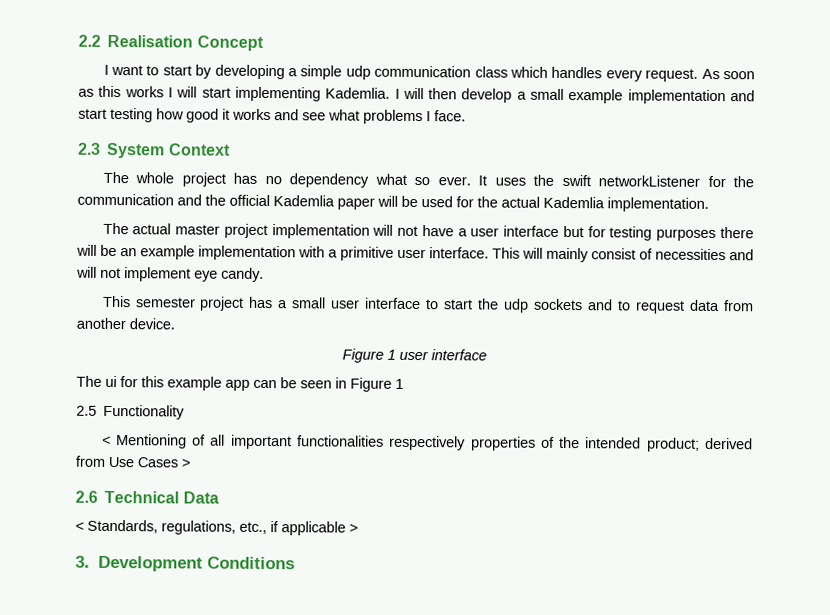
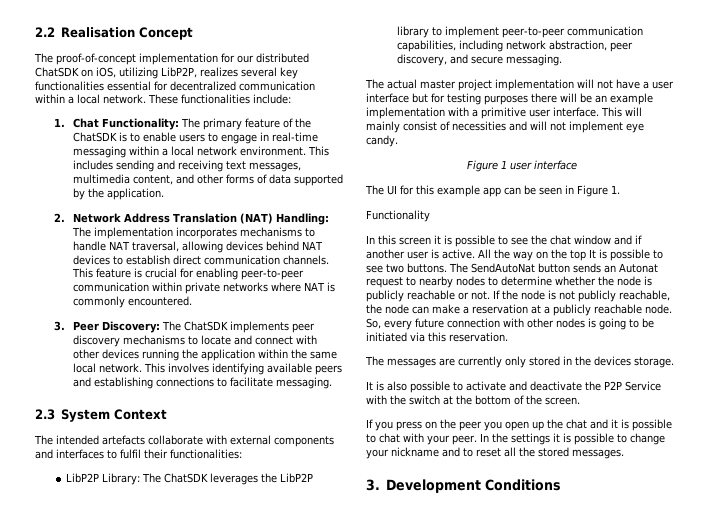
- I want to start by developing a simple udp communication class which handles every request. As soon as this works I will start implementing Kademlia. I will then develop a small example implementation and start testing how good it works and see what problems I face.
+ The proof-of-concept implementation for our distributed ChatSDK on iOS, utilizing LibP2P, realizes several key functionalities essential for decentralized communication within a local network. These functionalities include:
+ 1. Chat Functionality: The primary feature of the ChatSDK is to enable users to engage in real-time messaging within a local network environment. This includes sending and receiving text messages, multimedia content, and other forms of data supported by the application.
+ 2. Network Address Translation (NAT) Handling: The implementation incorporates mechanisms to handle NAT traversal, allowing devices behind NAT devices to establish direct communication channels. This feature is crucial for enabling peer-to-peer communication within private networks where NAT is commonly encountered.
+ 3. Peer Discovery: The ChatSDK implements peer discovery mechanisms to locate and connect with other devices running the application within the same local network. This involves identifying available peers and establishing connections to facilitate messaging.
  2.3 System Context
- The whole project has no dependency what so ever. It uses the swift networkListener for the communication and the official Kademlia paper will be used for the actual Kademlia implementation.
+ The intended artefacts collaborate with external components and interfaces to fulfil their functionalities:
+ LibP2P Library: The ChatSDK leverages the LibP2P library to implement peer-to-peer communication capabilities, including network abstraction, peer discovery, and secure messaging.
- This semester project has a small user interface to start the udp sockets and to request data from another device.
- The ui for this example app can be seen in Figure 1
- 2.5 Functionality
+ The UI for this example app can be seen in Figure 1.
+ Functionality
- < Mentioning of all important functionalities respectively properties of the intended product; derived from Use Cases >
- 2.6 Technical Data
- < Standards, regulations, etc., if applicable >
+ In this screen it is possible to see the chat window and if another user is active. All the way on the top It is possible to see two buttons. The SendAutoNat button sends an Autonat request to nearby nodes to determine whether the node is publicly reachable or not. If the node is not publicly reachable, the node can make a reservation at a publicly reachable node. So, every future connection with other nodes is going to be initiated via this reservation.
+ The messages are currently only stored in the devices storage.
+ It is also possible to activate and deactivate the P2P Service with the switch at the bottom of the screen.
+ If you press on the peer you open up the chat and it is possible to chat with your peer. In the settings it is possible to change your nickname and to reset all the stored messages.

